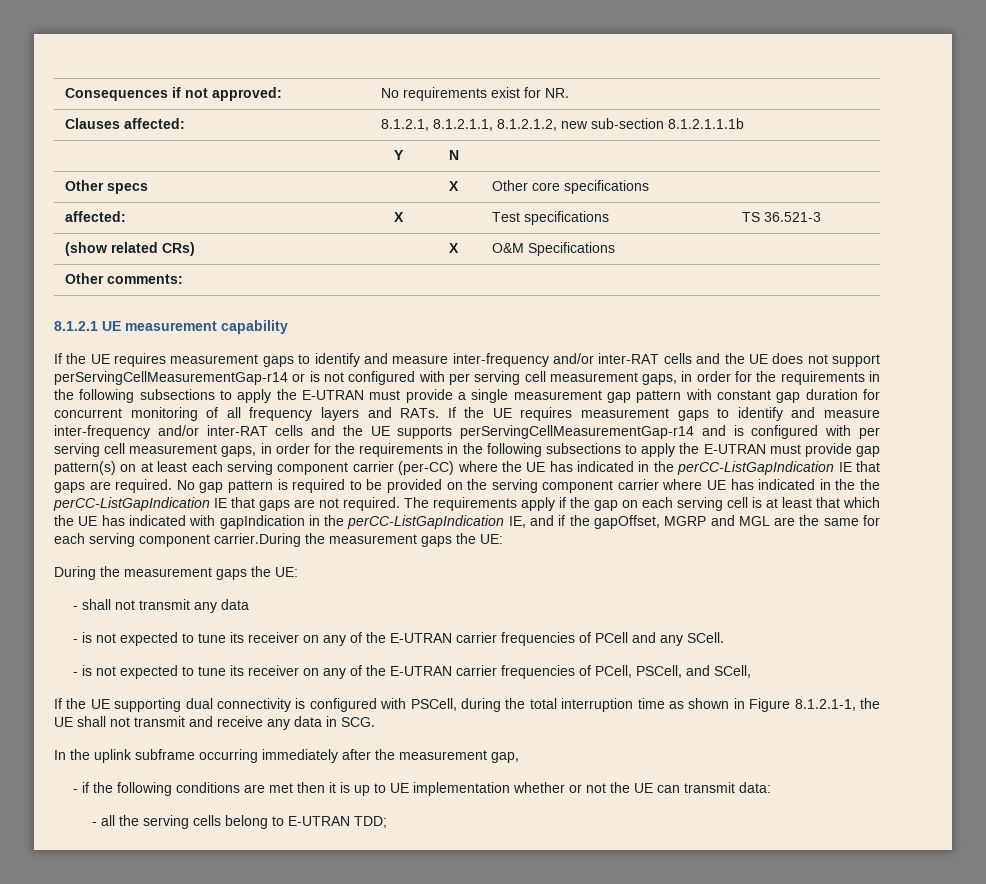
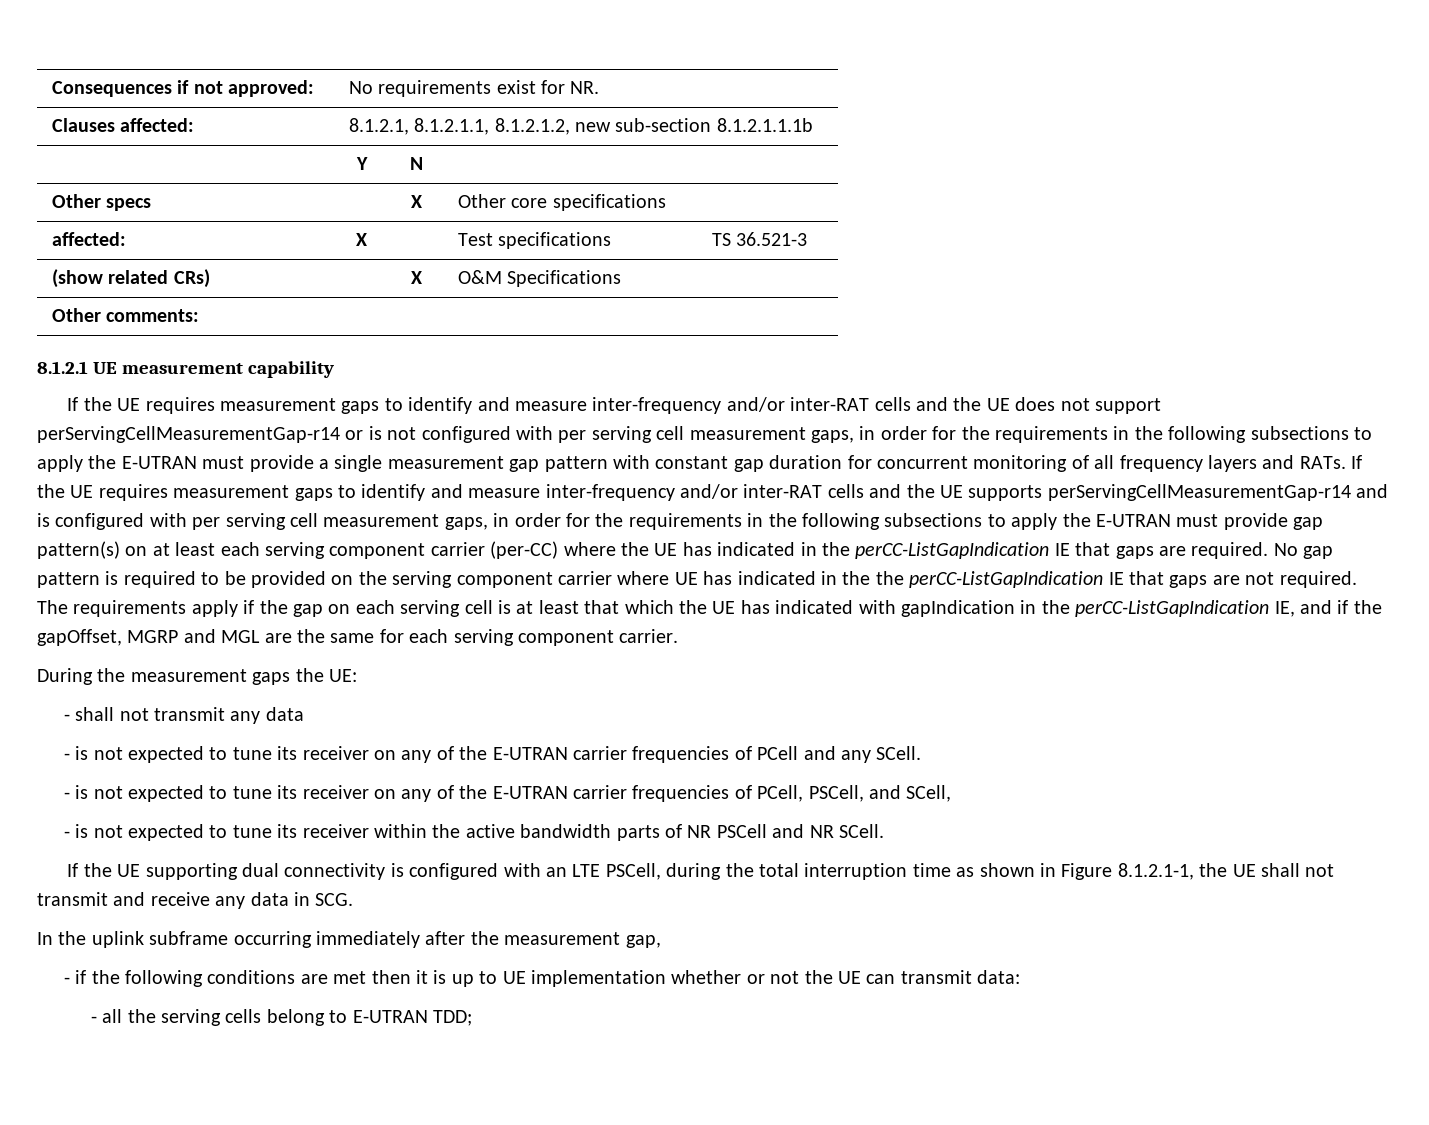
- The requirements apply if the gap on each serving cell is at least that which the UE has indicated with gapIndication in the perCC-ListGapIndication IE, and if the gapOffset, MGRP and MGL are the same for each serving component carrier.During the measurement gaps the UE:
+ The requirements apply if the gap on each serving cell is at least that which the UE has indicated with gapIndication in the perCC-ListGapIndication IE, and if the gapOffset, MGRP and MGL are the same for each serving component carrier.
+ - is not expected to tune its receiver within the active bandwidth parts of NR PSCell and NR SCell.
- If the UE supporting dual connectivity is configured with PSCell, during the total interruption time as shown in Figure 8.1.2.1-1, the UE shall not transmit and receive any data in SCG.
+ If the UE supporting dual connectivity is configured with an LTE PSCell, during the total interruption time as shown in Figure 8.1.2.1-1, the UE shall not transmit and receive any data in SCG.

